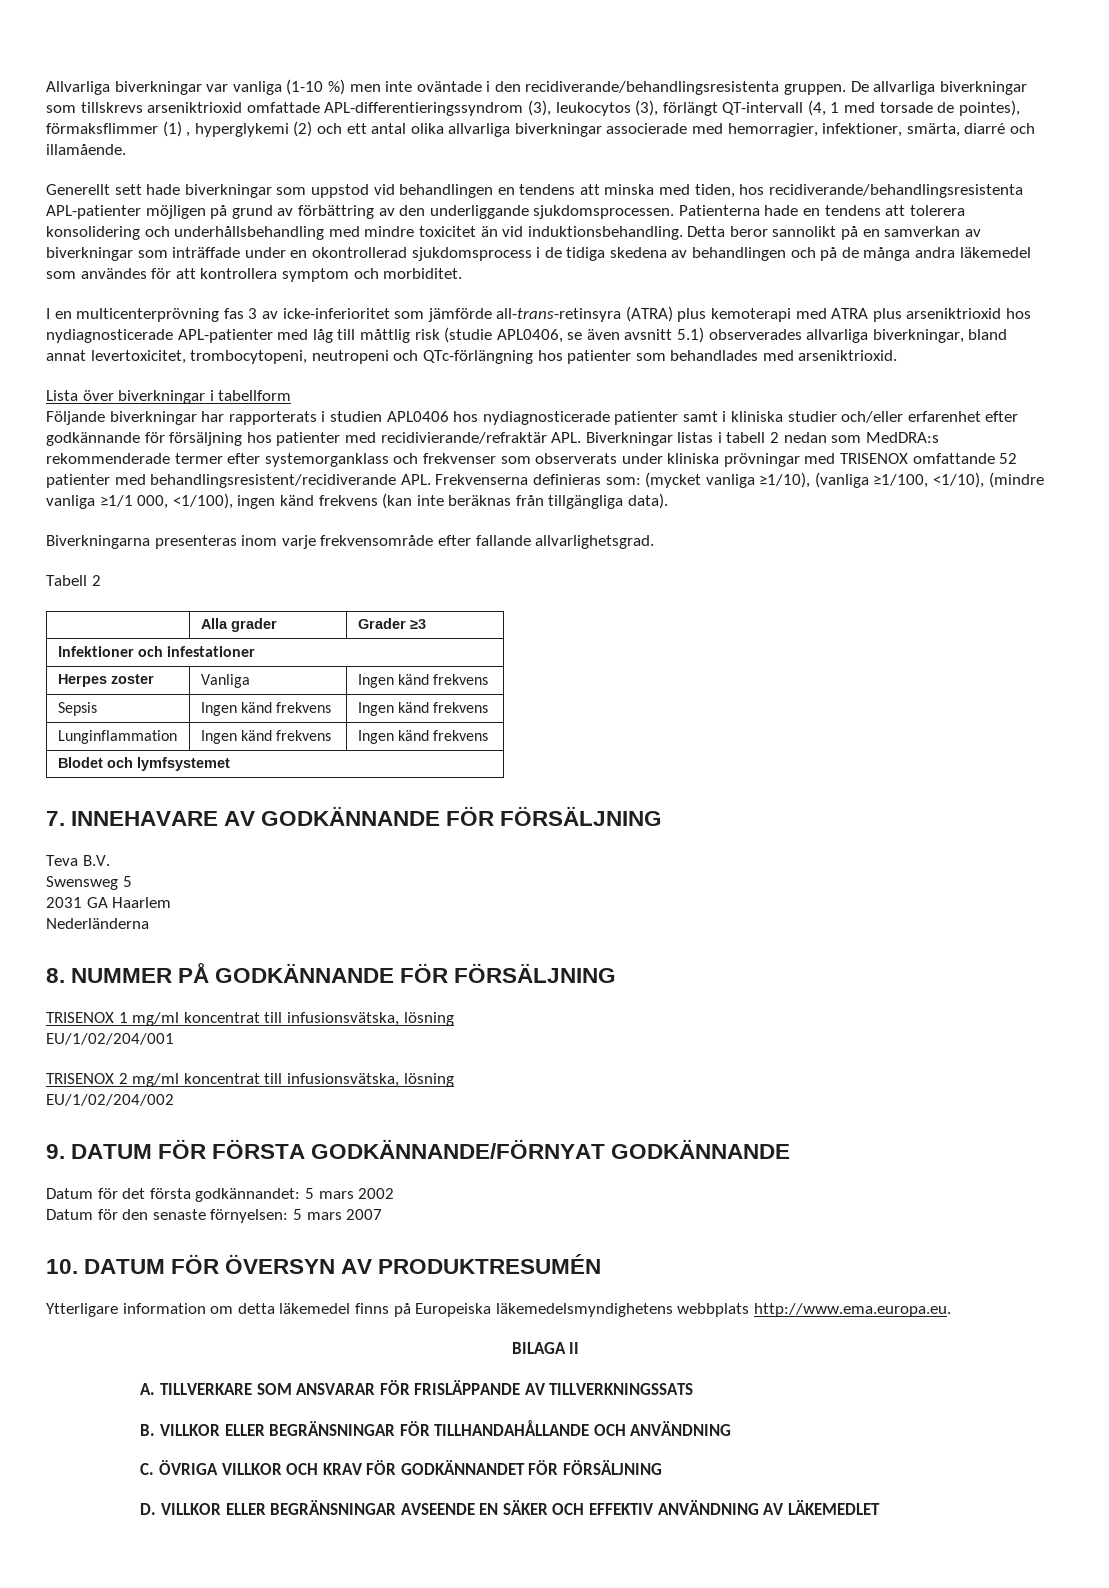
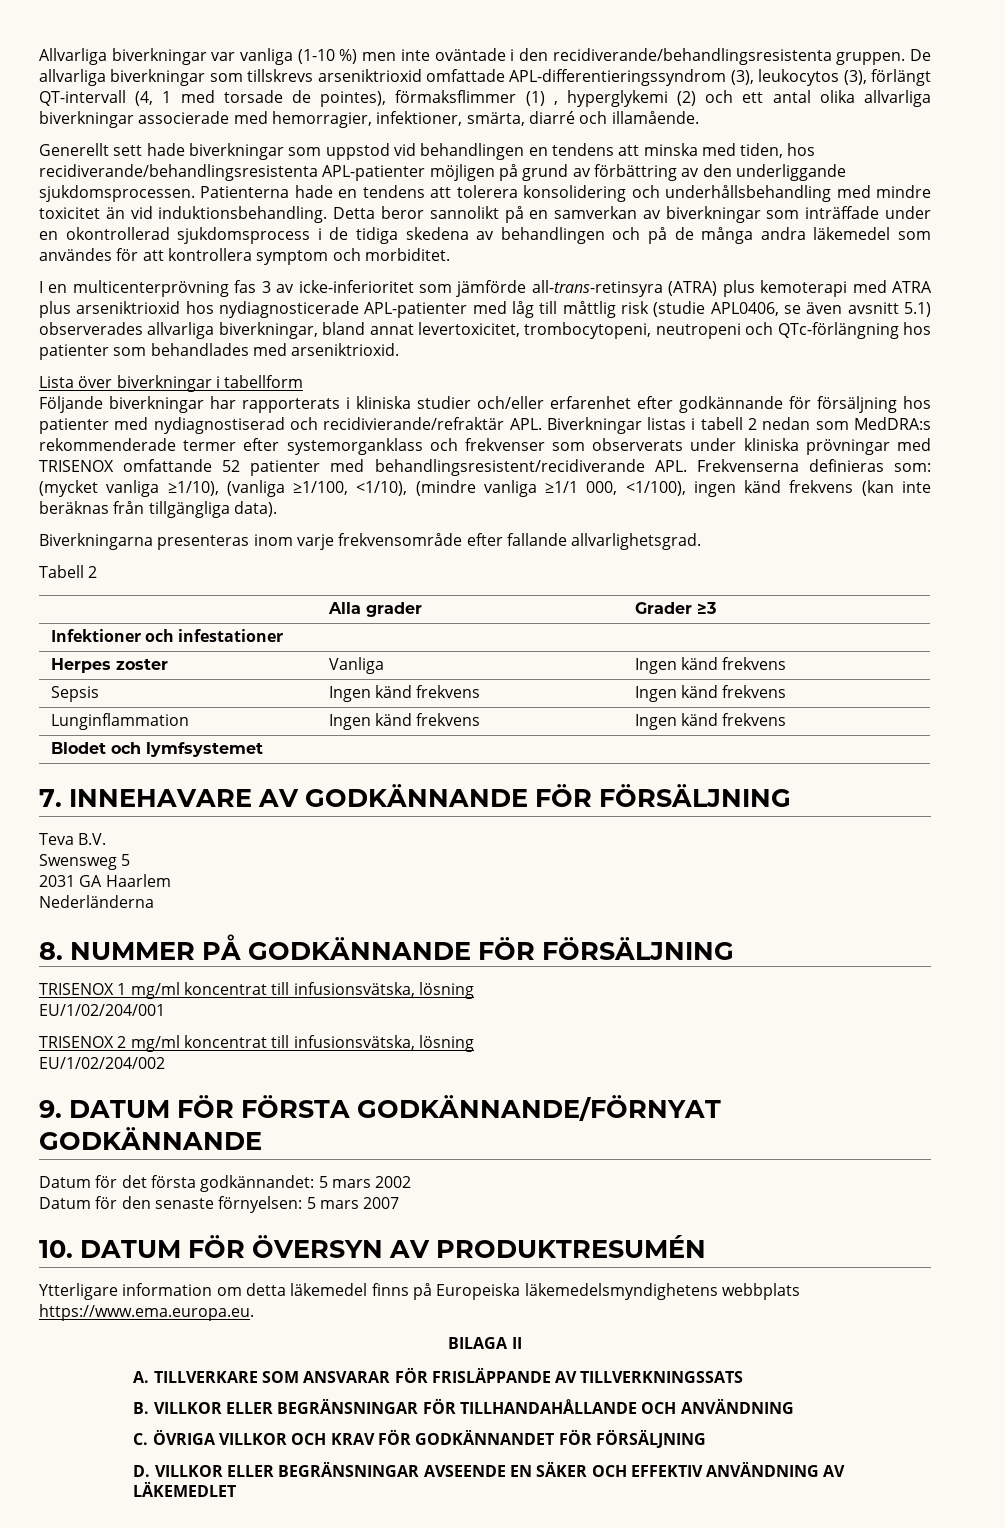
- Följande biverkningar har rapporterats i studien APL0406 hos nydiagnosticerade patienter samt i kliniska studier och/eller erfarenhet efter godkännande för försäljning hos patienter med recidivierande/refraktär APL. Biverkningar listas i tabell 2 nedan som MedDRA:s rekommenderade termer efter systemorganklass och frekvenser som observerats under kliniska prövningar med TRISENOX omfattande 52 patienter med behandlingsresistent/recidiverande APL. Frekvenserna definieras som:
+ Följande biverkningar har rapporterats i kliniska studier och/eller erfarenhet efter godkännande för försäljning hos patienter med nydiagnostiserad och recidivierande/refraktär APL. Biverkningar listas i tabell 2 nedan som MedDRA:s rekommenderade termer efter systemorganklass och frekvenser som observerats under kliniska prövningar med TRISENOX omfattande 52 patienter med behandlingsresistent/recidiverande APL. Frekvenserna definieras som:
- Ytterligare information om detta läkemedel finns på Europeiska läkemedelsmyndighetens webbplats http://www.ema.europa.eu.
+ Ytterligare information om detta läkemedel finns på Europeiska läkemedelsmyndighetens webbplats https://www.ema.europa.eu.

